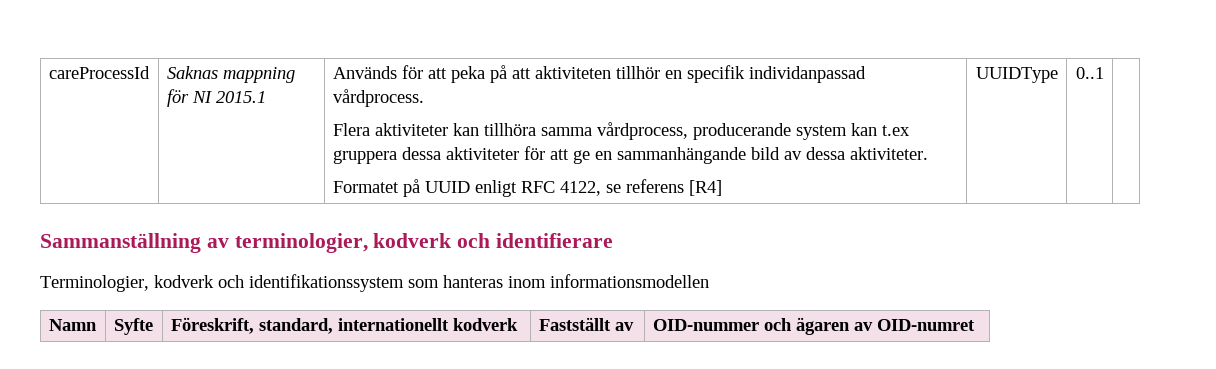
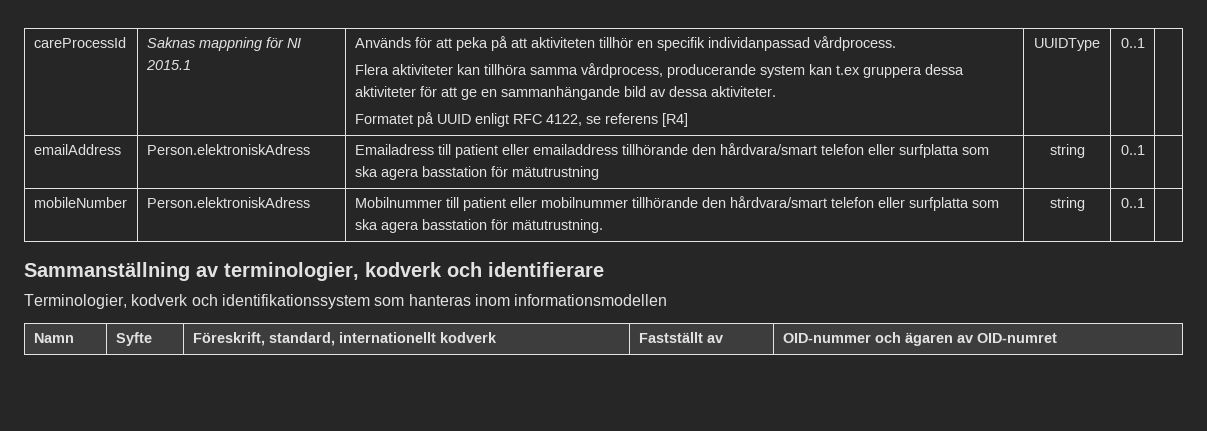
+ emailAddress | Person.elektroniskAdress | Emailadress till patient eller emailaddress tillhörande den hårdvara/smart telefon eller surfplatta som ska agera basstation för mätutrustning | string | 0..1 |
+ mobileNumber | Person.elektroniskAdress | Mobilnummer till patient eller mobilnummer tillhörande den hårdvara/smart telefon eller surfplatta som ska agera basstation för mätutrustning. | string | 0..1 |

